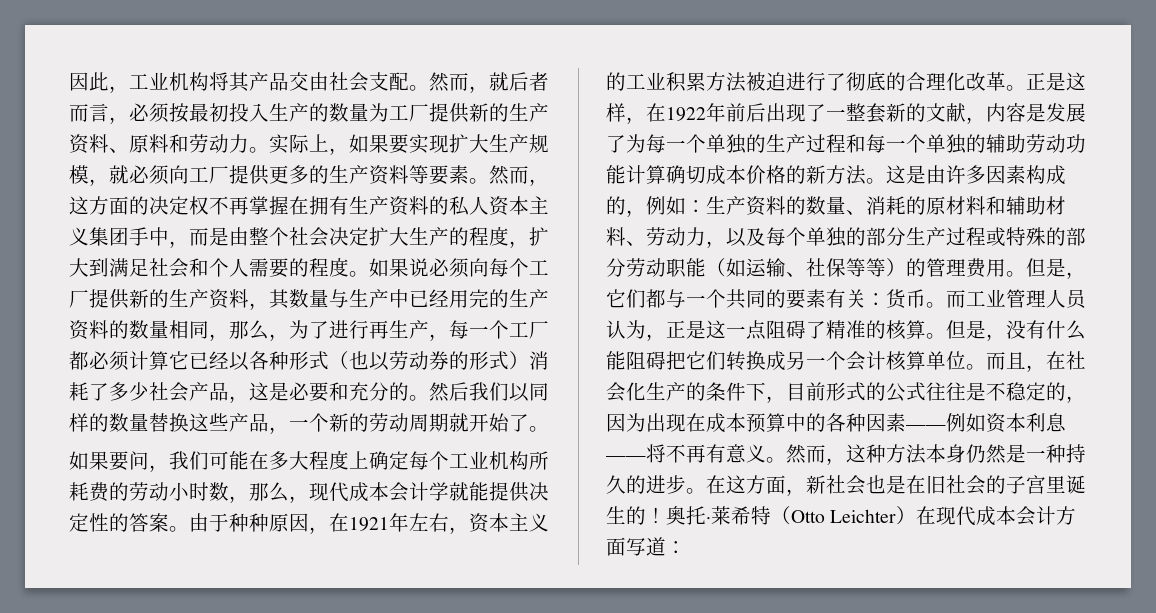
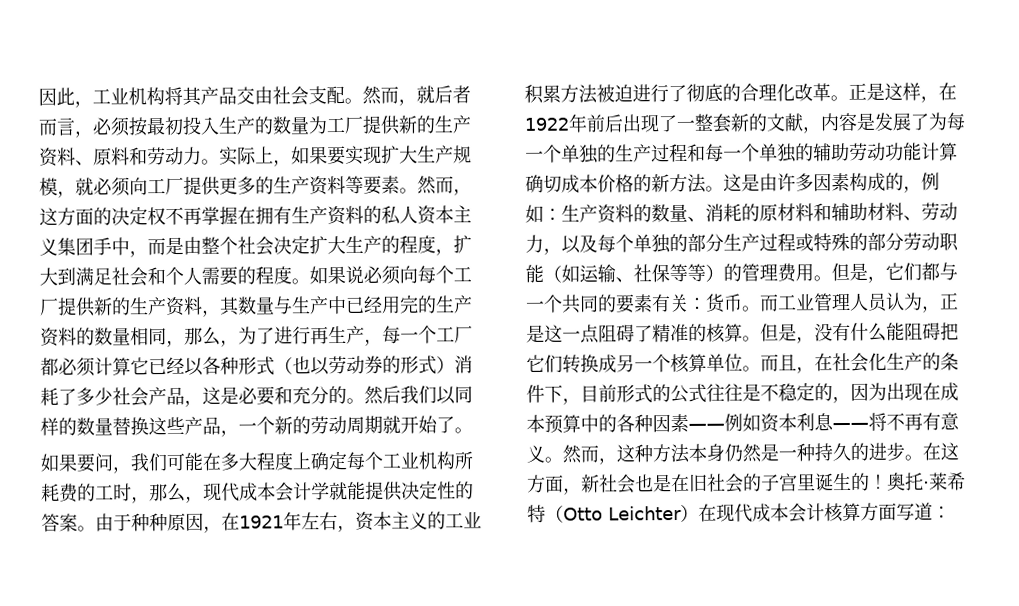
- 如果要问，我们可能在多大程度上确定每个工业机构所耗费的劳动小时数，那么，现代成本会计学就能提供决定性的答案。
+ 如果要问，我们可能在多大程度上确定每个工业机构所耗费的工时，那么，现代成本会计学就能提供决定性的答案。
- 但是，没有什么能阻碍把它们转换成另一个会计核算单位。
+ 但是，没有什么能阻碍把它们转换成另一个核算单位。
- 奥托·莱希特（Otto Leichter）在现代成本会计方面写道：
+ 奥托·莱希特（Otto Leichter）在现代成本会计核算方面写道：

